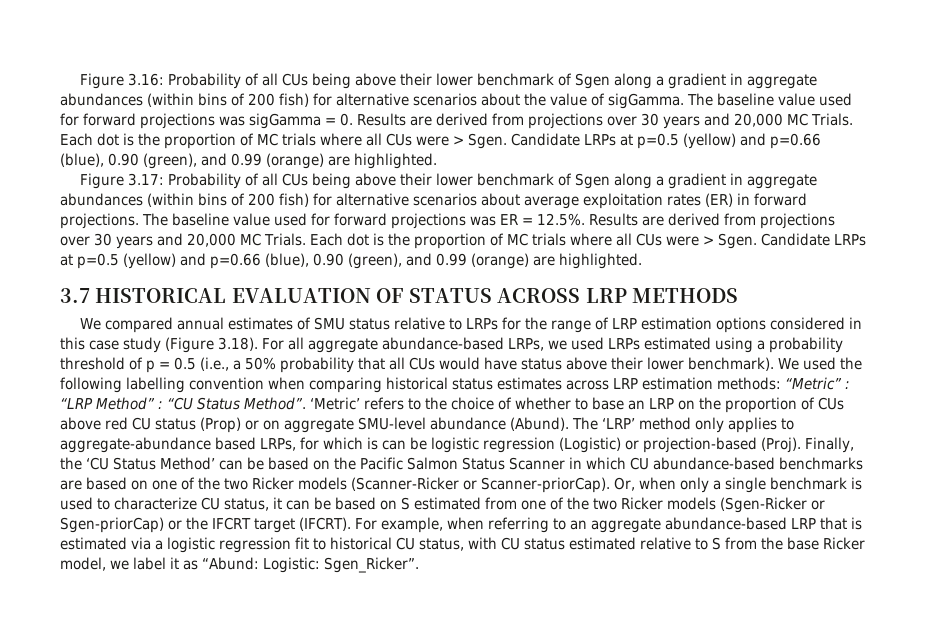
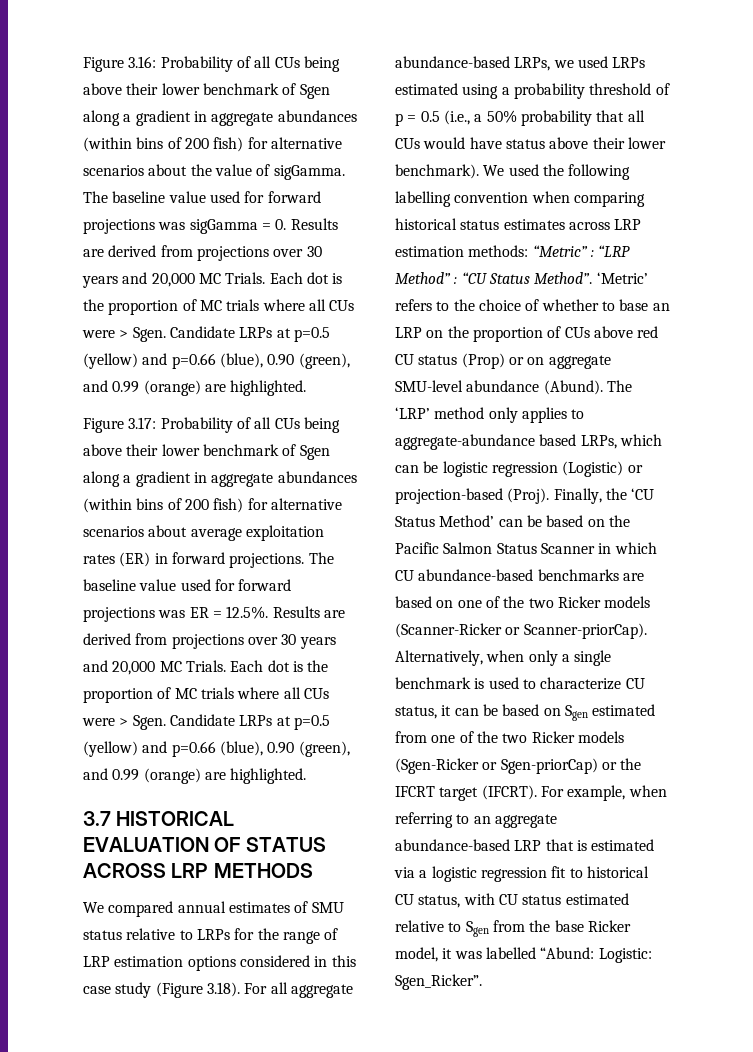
- The ‘LRP’ method only applies to aggregate-abundance based LRPs, for which is can be logistic regression (Logistic) or projection-based (Proj).
+ The ‘LRP’ method only applies to aggregate-abundance based LRPs, which can be logistic regression (Logistic) or projection-based (Proj).
- Or, when only a single benchmark is used to characterize CU status, it can be based on S estimated from one of the two Ricker models (Sgen-Ricker or Sgen-priorCap) or the IFCRT target (IFCRT).
+ Alternatively, when only a single benchmark is used to characterize CU status, it can be based on Sgen estimated from one of the two Ricker models (Sgen-Ricker or Sgen-priorCap) or the IFCRT target (IFCRT).
- For example, when referring to an aggregate abundance-based LRP that is estimated via a logistic regression fit to historical CU status, with CU status estimated relative to S from the base Ricker model, we label it as “Abund: Logistic: Sgen_Ricker”.
+ For example, when referring to an aggregate abundance-based LRP that is estimated via a logistic regression fit to historical CU status, with CU status estimated relative to Sgen from the base Ricker model, it was labelled “Abund: Logistic: Sgen_Ricker”.

